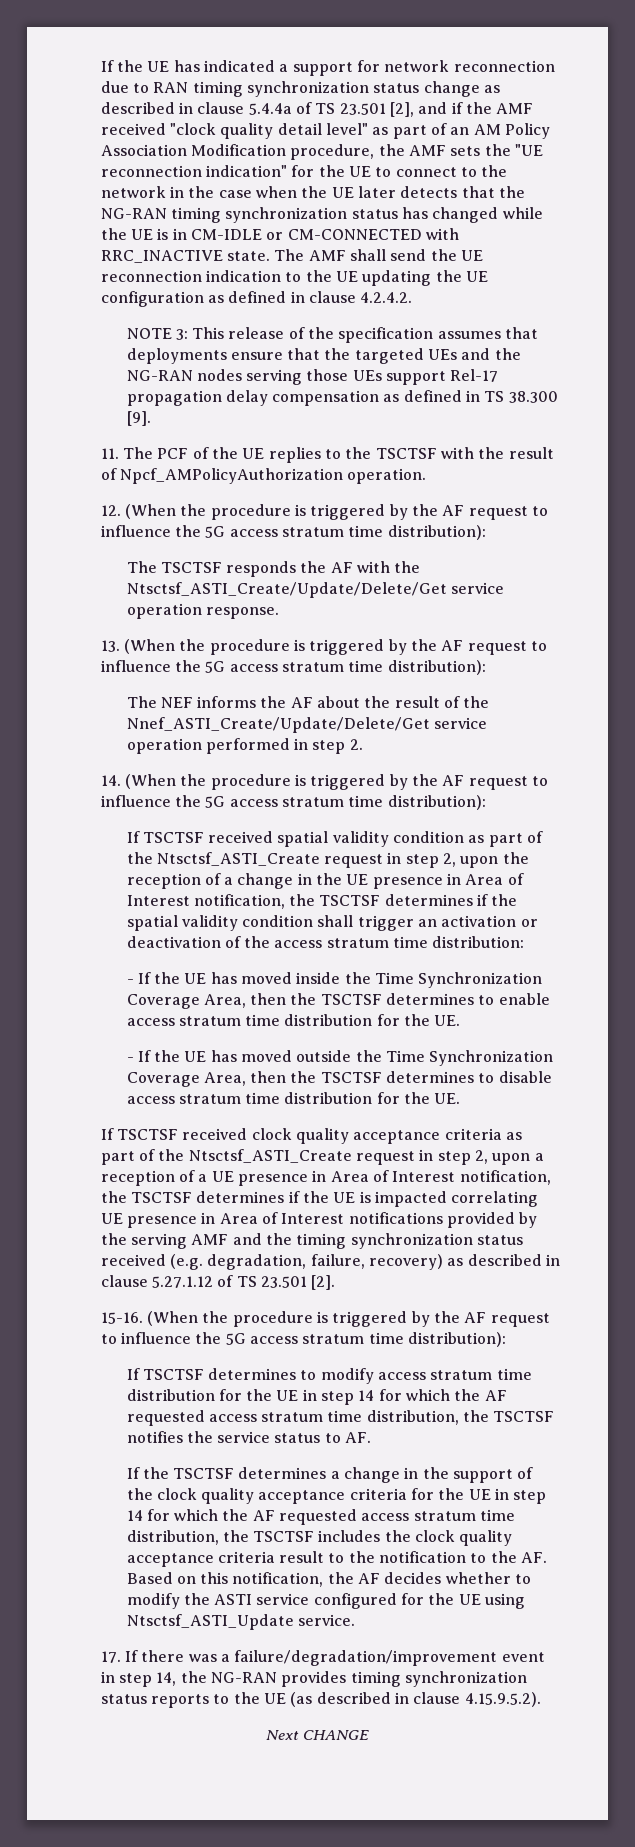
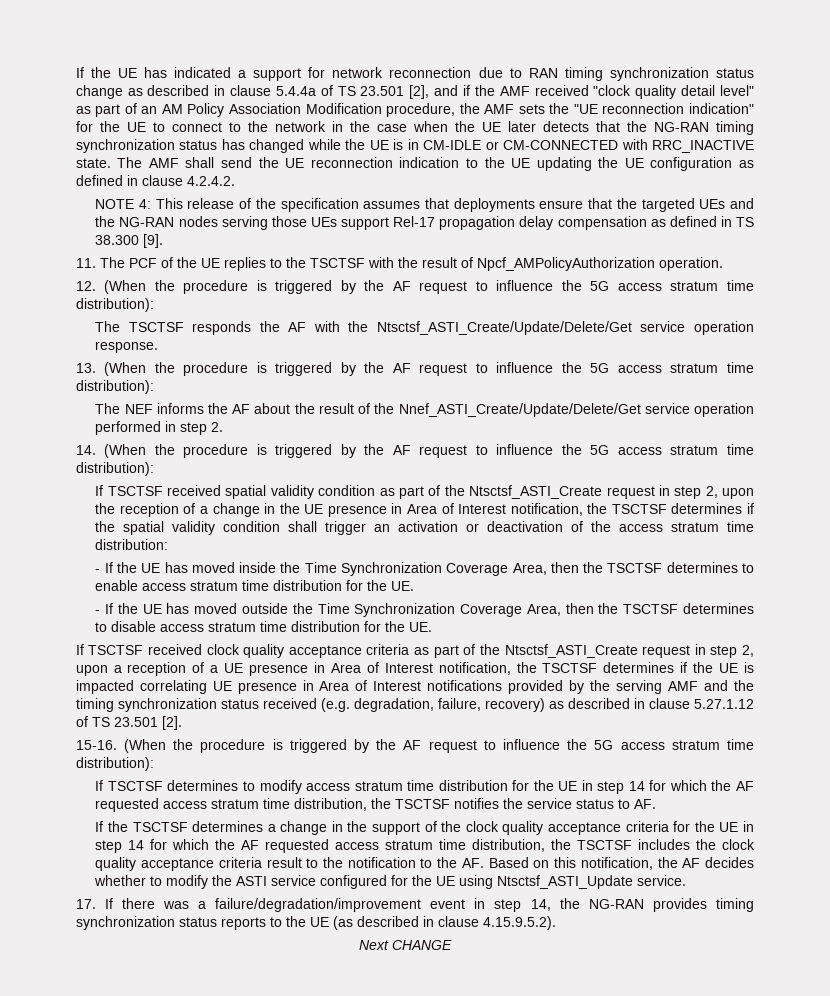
- NOTE 3: This release of the specification assumes that deployments ensure that the targeted UEs and the NG-RAN nodes serving those UEs support Rel-17 propagation delay compensation as defined in TS 38.300 [9].
+ NOTE 4: This release of the specification assumes that deployments ensure that the targeted UEs and the NG-RAN nodes serving those UEs support Rel-17 propagation delay compensation as defined in TS 38.300 [9].

